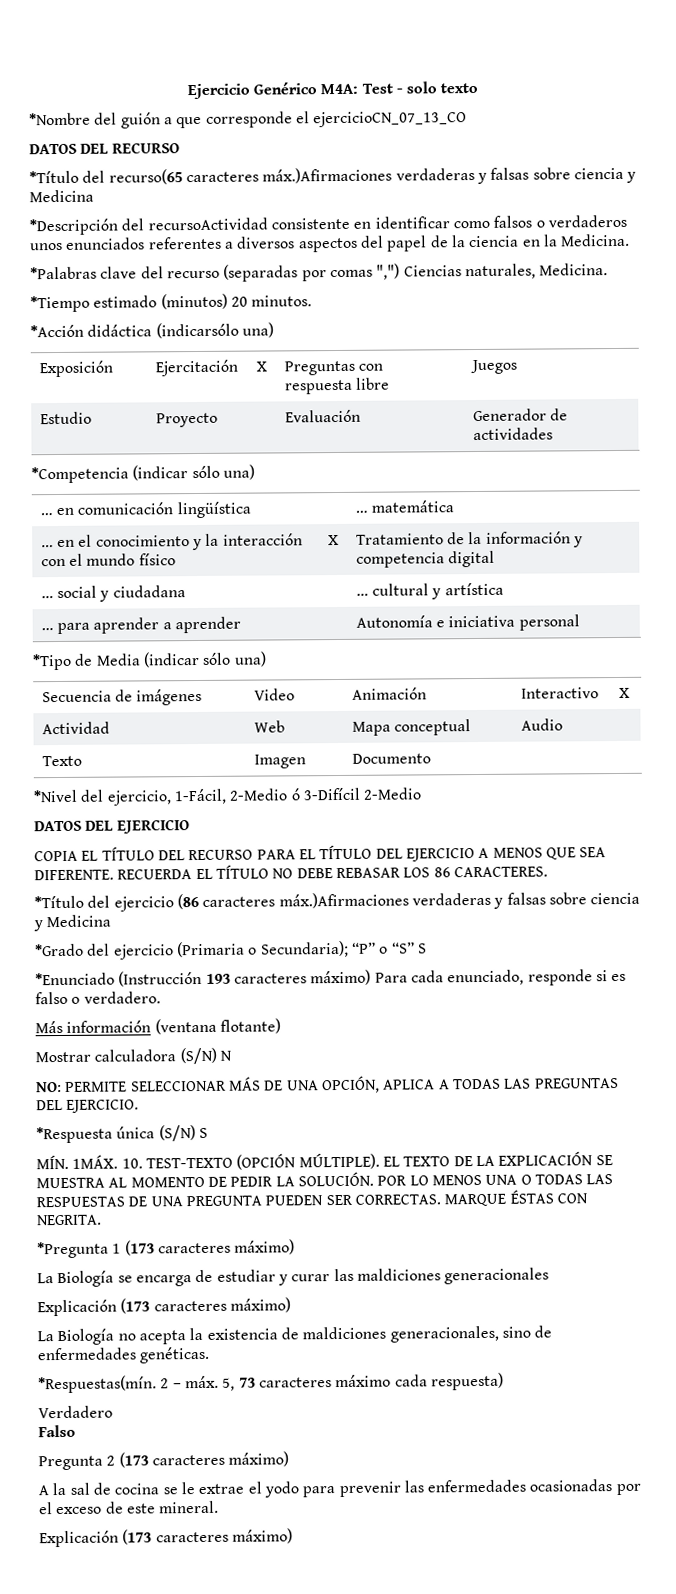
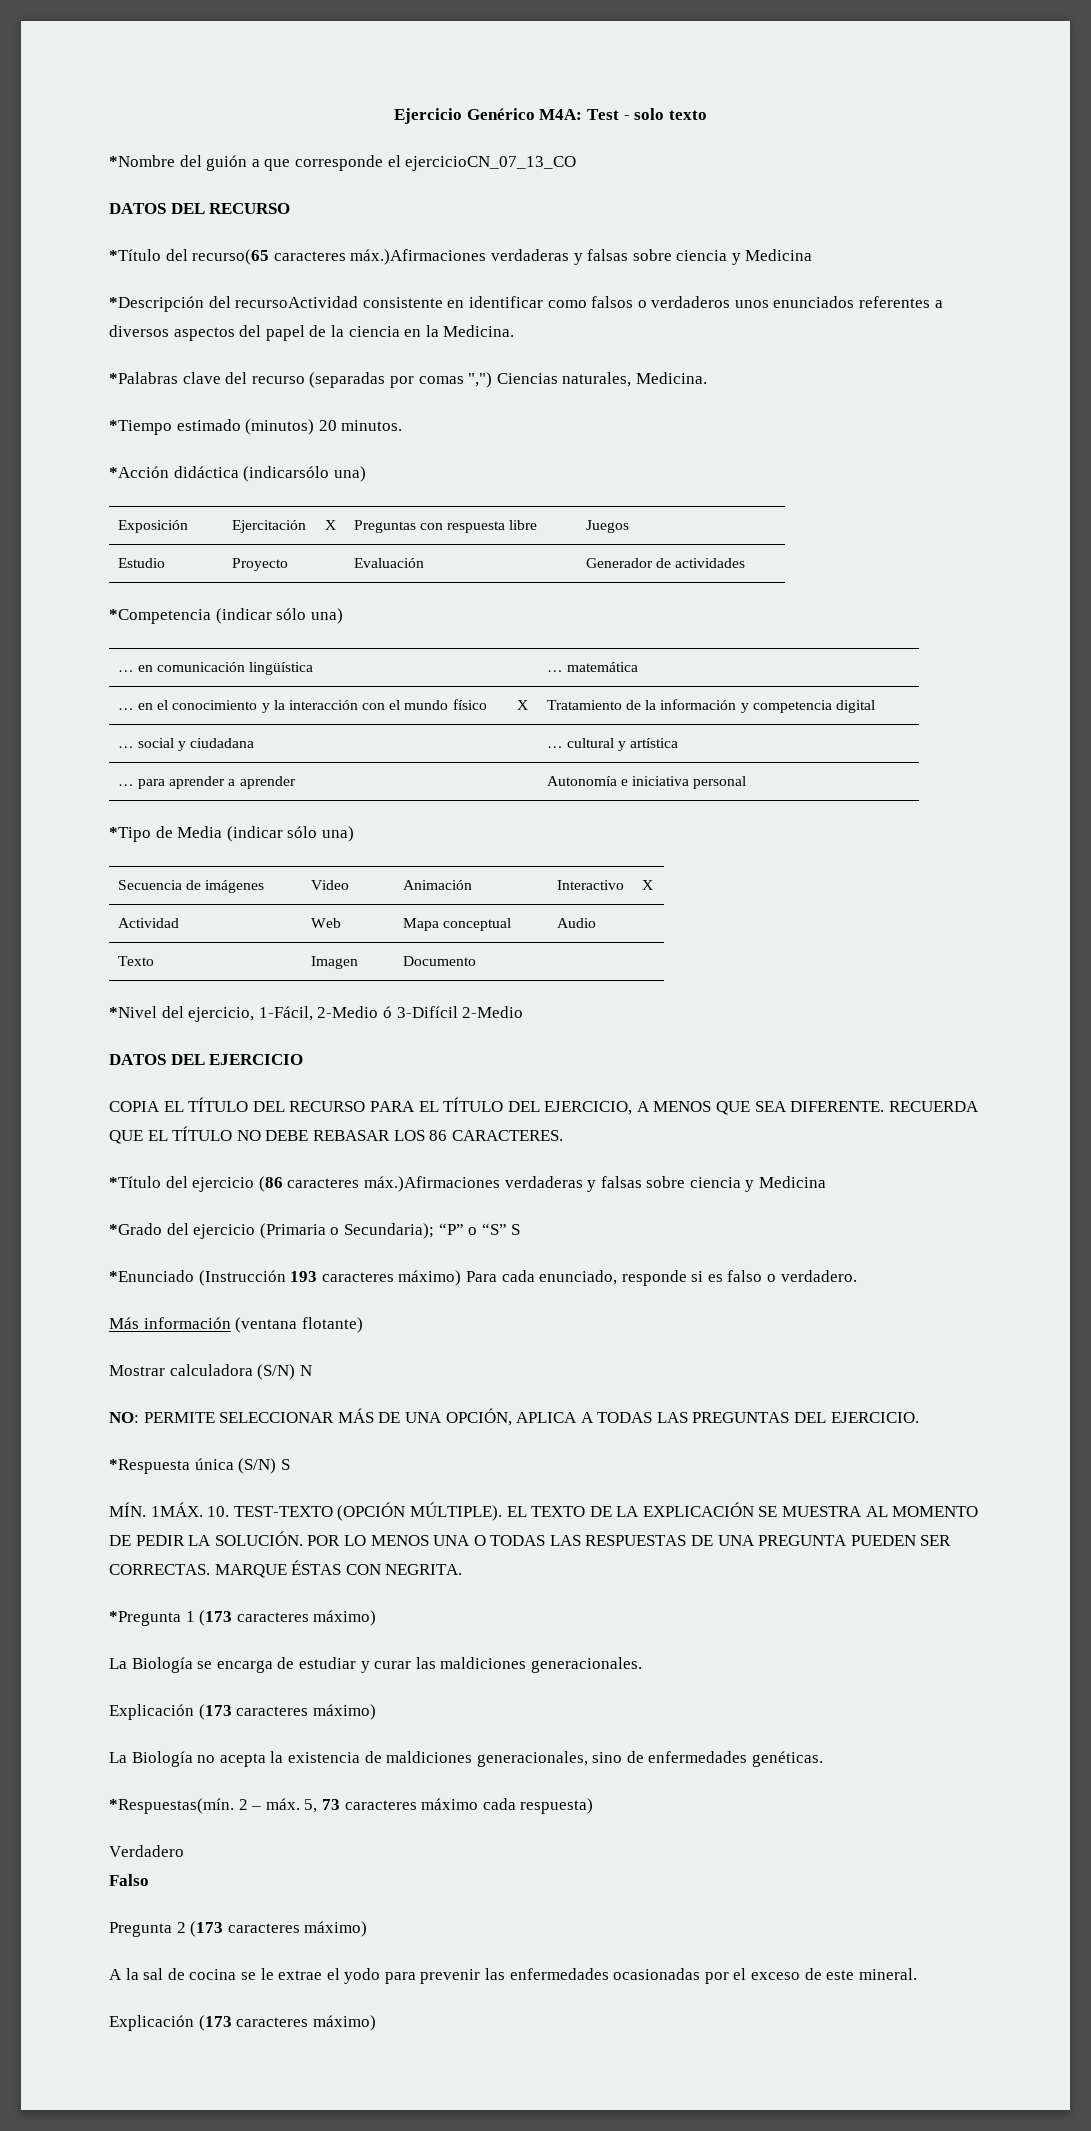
- COPIA EL TÍTULO DEL RECURSO PARA EL TÍTULO DEL EJERCICIO A MENOS QUE SEA DIFERENTE.
+ COPIA EL TÍTULO DEL RECURSO PARA EL TÍTULO DEL EJERCICIO, A MENOS QUE SEA DIFERENTE.
- RECUERDA EL TÍTULO NO DEBE REBASAR LOS 86 CARACTERES.
+ RECUERDA QUE EL TÍTULO NO DEBE REBASAR LOS 86 CARACTERES.
- La Biología se encarga de estudiar y curar las maldiciones generacionales
+ La Biología se encarga de estudiar y curar las maldiciones generacionales.

